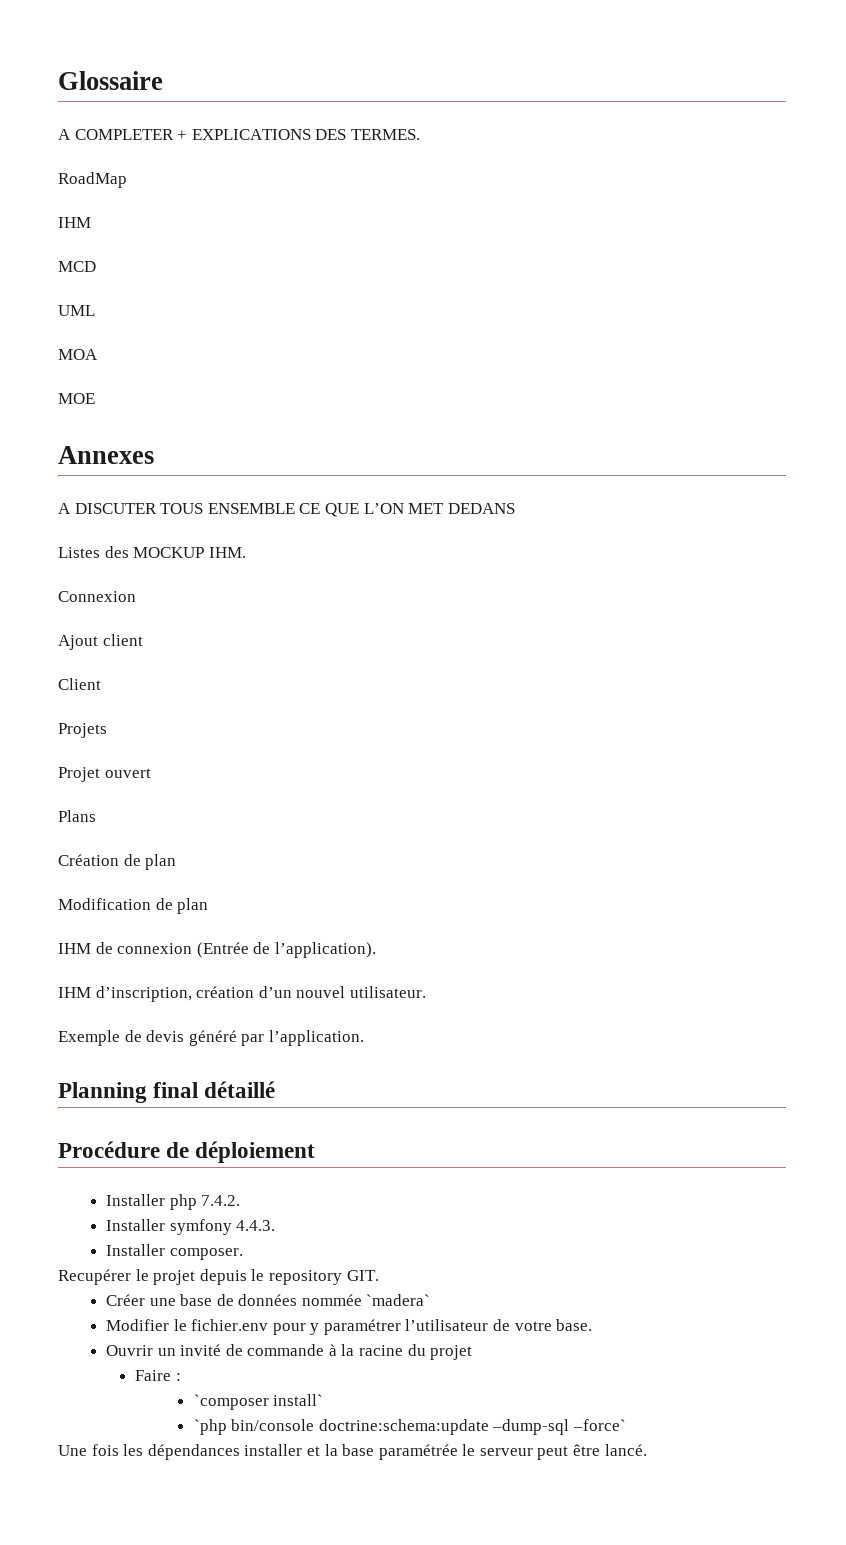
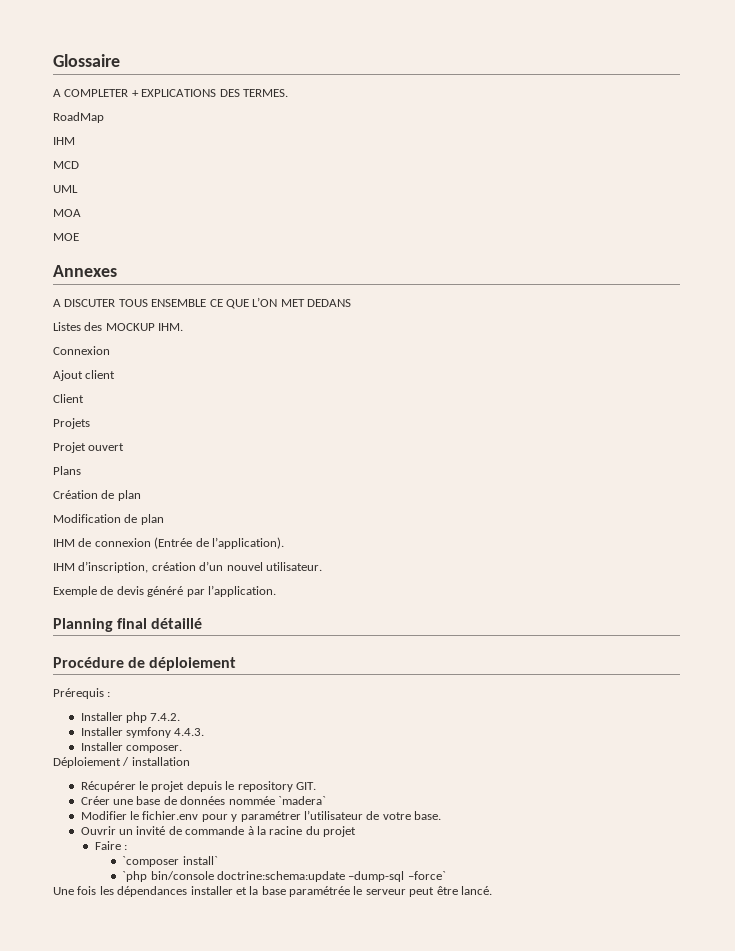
+ Prérequis :
- Recupérer le projet depuis le repository GIT.
+ Déploiement / installation
+ Récupérer le projet depuis le repository GIT.

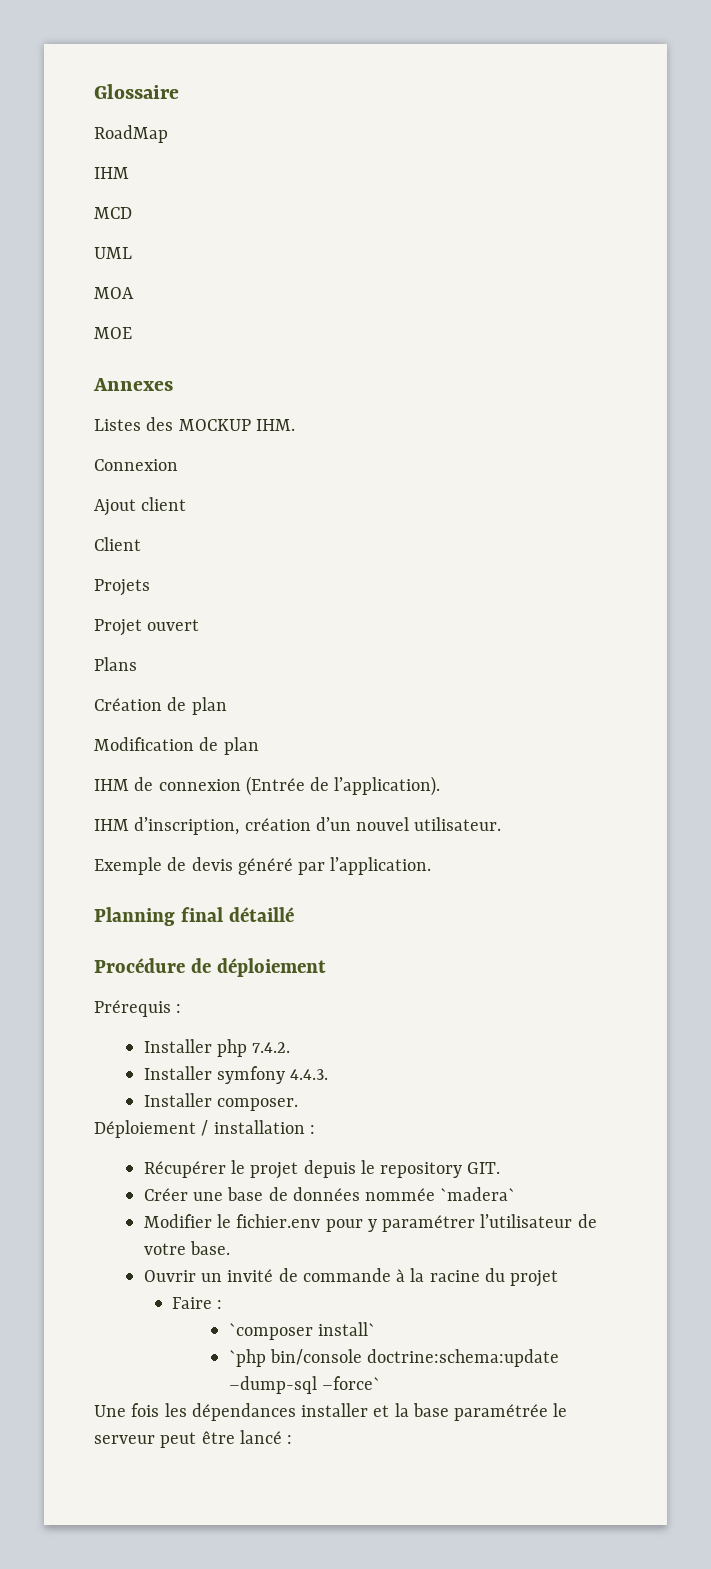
- A COMPLETER + EXPLICATIONS DES TERMES.
- A DISCUTER TOUS ENSEMBLE CE QUE L’ON MET DEDANS
- Déploiement / installation
+ Déploiement / installation :
- Une fois les dépendances installer et la base paramétrée le serveur peut être lancé.
+ Une fois les dépendances installer et la base paramétrée le serveur peut être lancé :

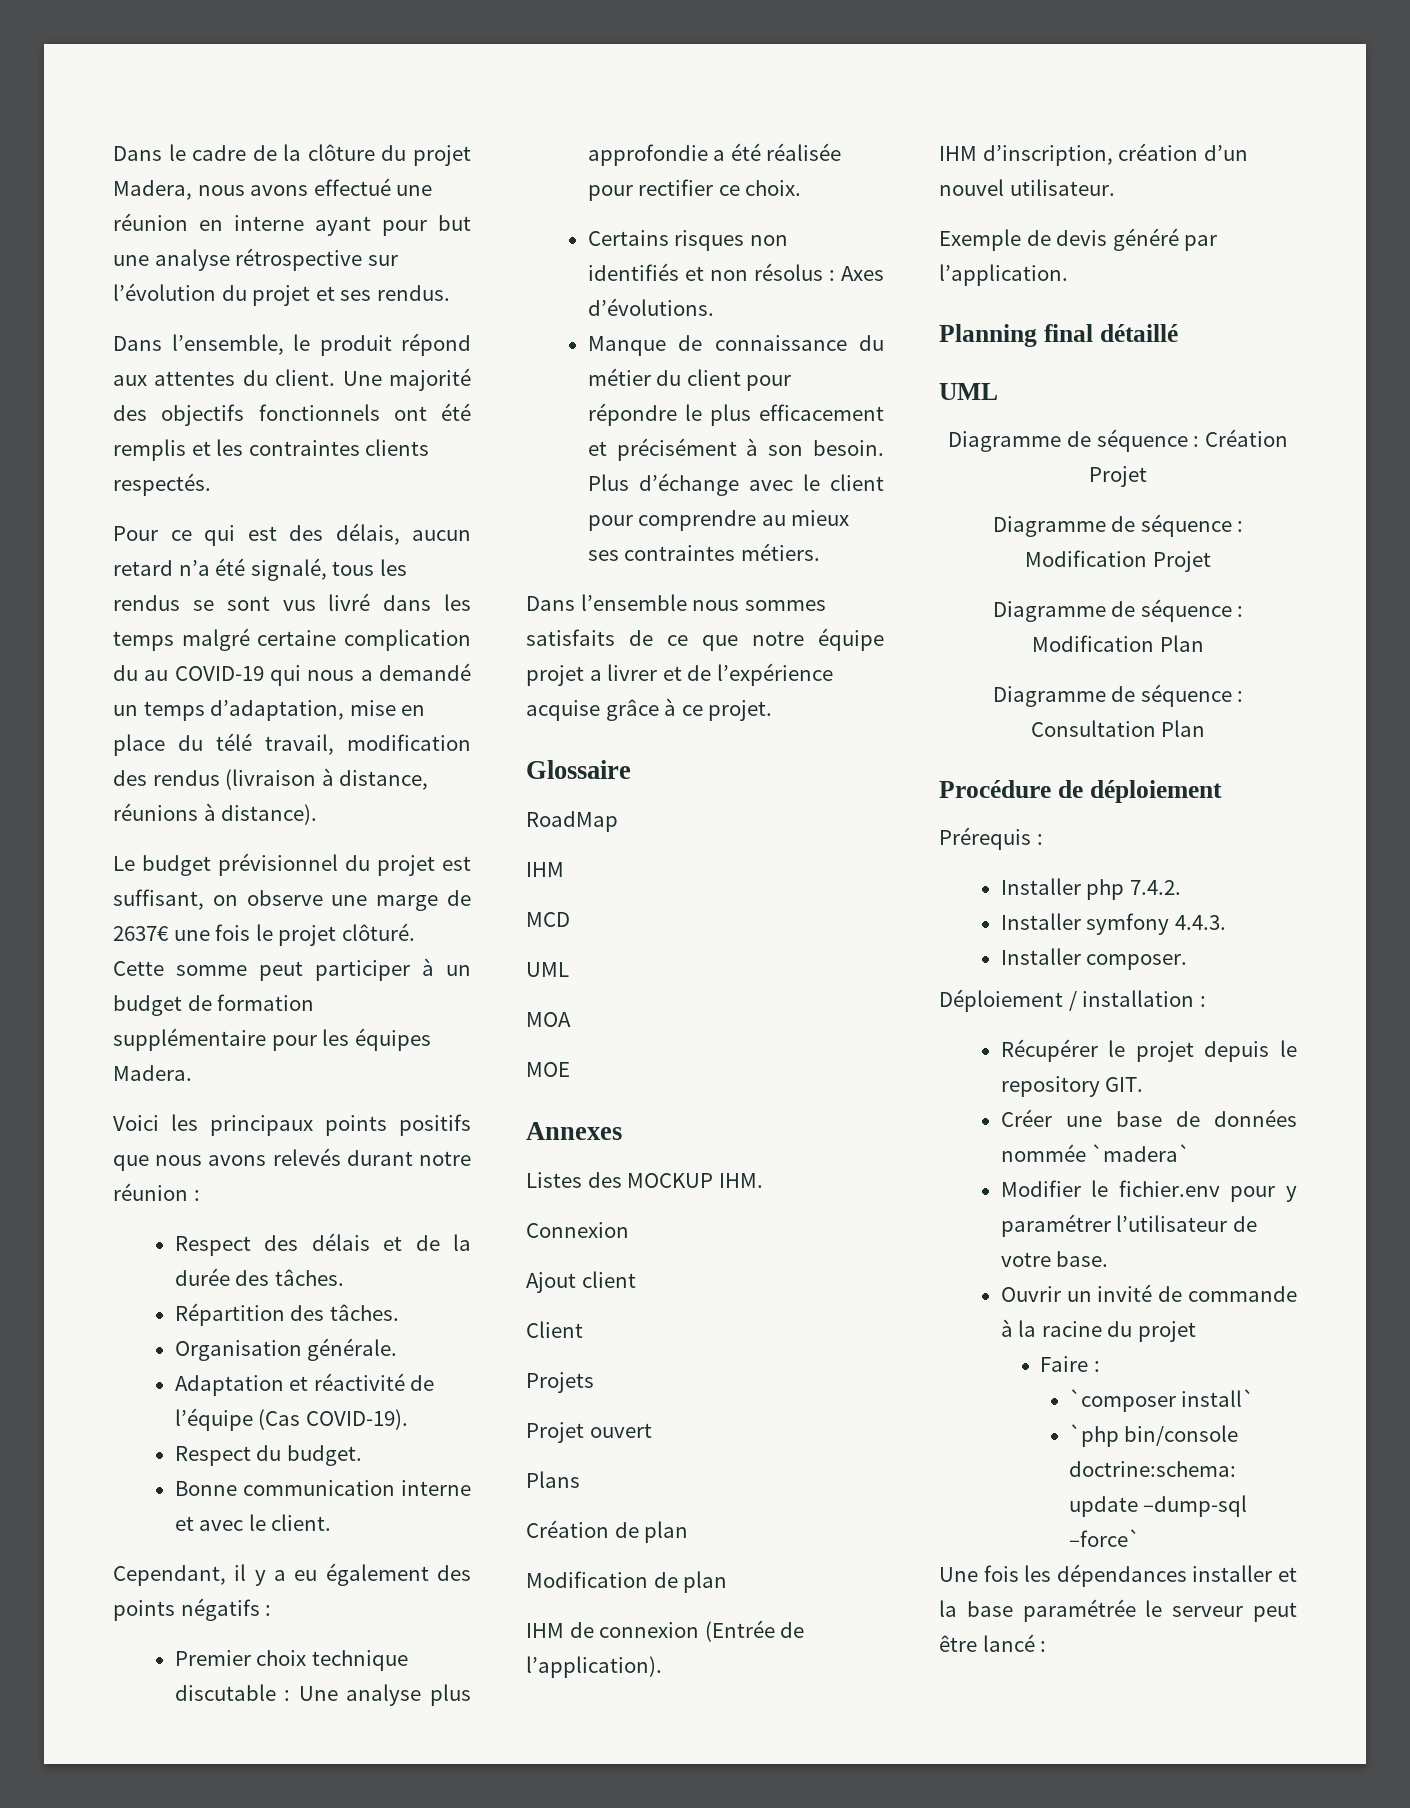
+ Dans le cadre de la clôture du projet Madera, nous avons effectué une réunion en interne ayant pour but une analyse rétrospective sur l’évolution du projet et ses rendus.
+ Dans l’ensemble, le produit répond aux attentes du client. Une majorité des objectifs fonctionnels ont été remplis et les contraintes clients respectés.
+ Pour ce qui est des délais, aucun retard n’a été signalé, tous les rendus se sont vus livré dans les temps malgré certaine complication du au COVID-19 qui nous a demandé un temps d’adaptation, mise en place du télé travail, modification des rendus (livraison à distance, réunions à distance).
+ Le budget prévisionnel du projet est suffisant, on observe une marge de 2637€ une fois le projet clôturé. Cette somme peut participer à un budget de formation supplémentaire pour les équipes Madera.
+ Voici les principaux points positifs que nous avons relevés durant notre réunion :
+ Respect des délais et de la durée des tâches.
+ Répartition des tâches.
+ Organisation générale.
+ Adaptation et réactivité de l’équipe (Cas COVID-19).
+ Respect du budget.
+ Bonne communication interne et avec le client.
+ Cependant, il y a eu également des points négatifs :
+ Premier choix technique discutable : Une analyse plus approfondie a été réalisée pour rectifier ce choix.
+ Certains risques non identifiés et non résolus : Axes d’évolutions.
+ Manque de connaissance du métier du client pour répondre le plus efficacement et précisément à son besoin. Plus d’échange avec le client pour comprendre au mieux ses contraintes métiers.
+ Dans l’ensemble nous sommes satisfaits de ce que notre équipe projet a livrer et de l’expérience acquise grâce à ce projet.
  Planning final détaillé
+ UML
+ Diagramme de séquence : Création Projet
+ Diagramme de séquence : Modification Projet
+ Diagramme de séquence : Modification Plan
+ Diagramme de séquence : Consultation Plan

